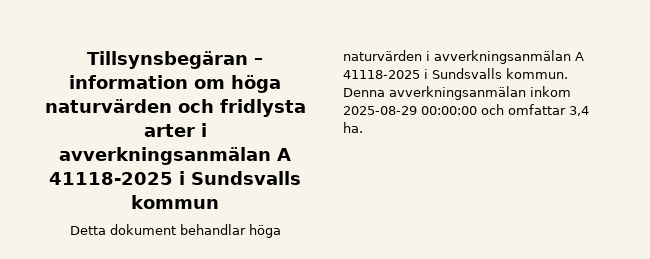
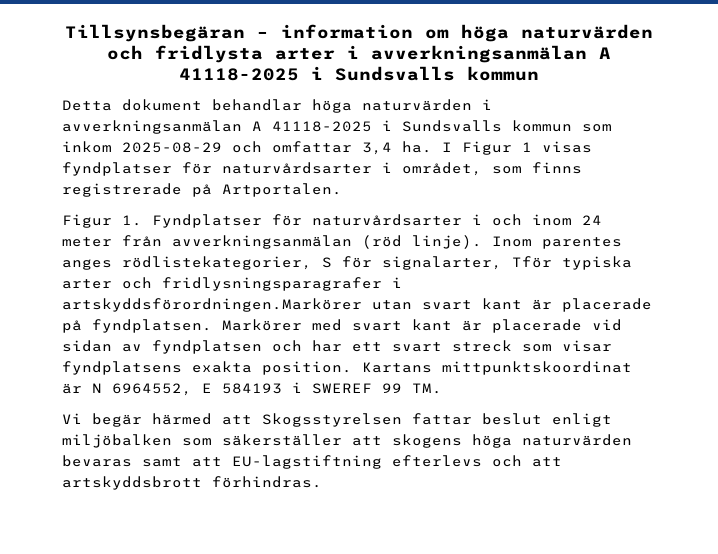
- Detta dokument behandlar höga naturvärden i avverkningsanmälan A 41118-2025 i Sundsvalls kommun. Denna avverkningsanmälan inkom 2025-08-29 00:00:00 och omfattar 3,4 ha.
+ Detta dokument behandlar höga naturvärden i avverkningsanmälan A 41118-2025 i Sundsvalls kommun som inkom 2025-08-29 och omfattar 3,4 ha.
+ I Figur 1 visas fyndplatser för naturvårdsarter i området, som finns registrerade på Artportalen.
+ Figur 1. Fyndplatser för naturvårdsarter i och inom 24 meter från avverkningsanmälan (röd linje). Inom parentes anges rödlistekategorier, S för signalarter, Tför typiska arter och fridlysningsparagrafer i artskyddsförordningen.Markörer utan svart kant är placerade på fyndplatsen. Markörer med svart kant är placerade vid sidan av fyndplatsen och har ett svart streck som visar fyndplatsens exakta position. Kartans mittpunktskoordinat är N 6964552, E 584193 i SWEREF 99 TM.
+ Vi begär härmed att Skogsstyrelsen fattar beslut enligt miljöbalken som säkerställer att skogens höga naturvärden bevaras samt att EU-lagstiftning efterlevs och att artskyddsbrott förhindras.

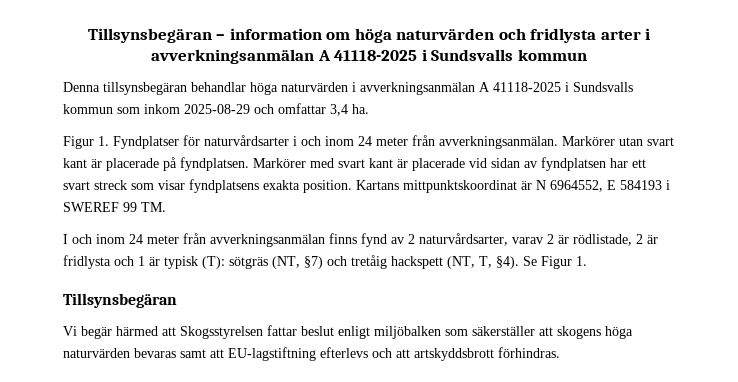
- Detta dokument behandlar höga naturvärden i avverkningsanmälan A 41118-2025 i Sundsvalls kommun som inkom 2025-08-29 och omfattar 3,4 ha. I Figur 1 visas fyndplatser för naturvårdsarter i området, som finns registrerade på Artportalen.
+ Denna tillsynsbegäran behandlar höga naturvärden i avverkningsanmälan A 41118-2025 i Sundsvalls kommun som inkom 2025-08-29 och omfattar 3,4 ha.
- Figur 1. Fyndplatser för naturvårdsarter i och inom 24 meter från avverkningsanmälan (röd linje). Inom parentes anges rödlistekategorier, S för signalarter, Tför typiska arter och fridlysningsparagrafer i artskyddsförordningen.Markörer utan svart kant är placerade på fyndplatsen.
+ Figur 1. Fyndplatser för naturvårdsarter i och inom 24 meter från avverkningsanmälan. Markörer utan svart kant är placerade på fyndplatsen.
- Markörer med svart kant är placerade vid sidan av fyndplatsen och har ett svart streck som visar fyndplatsens exakta position.
+ Markörer med svart kant är placerade vid sidan av fyndplatsen har ett svart streck som visar fyndplatsens exakta position.
+ I och inom 24 meter från avverkningsanmälan finns fynd av 2 naturvårdsarter, varav 2 är rödlistade, 2 är fridlysta och 1 är typisk (T): sötgräs (NT, §7) och tretåig hackspett (NT, T, §4). Se Figur 1.
+ Tillsynsbegäran

